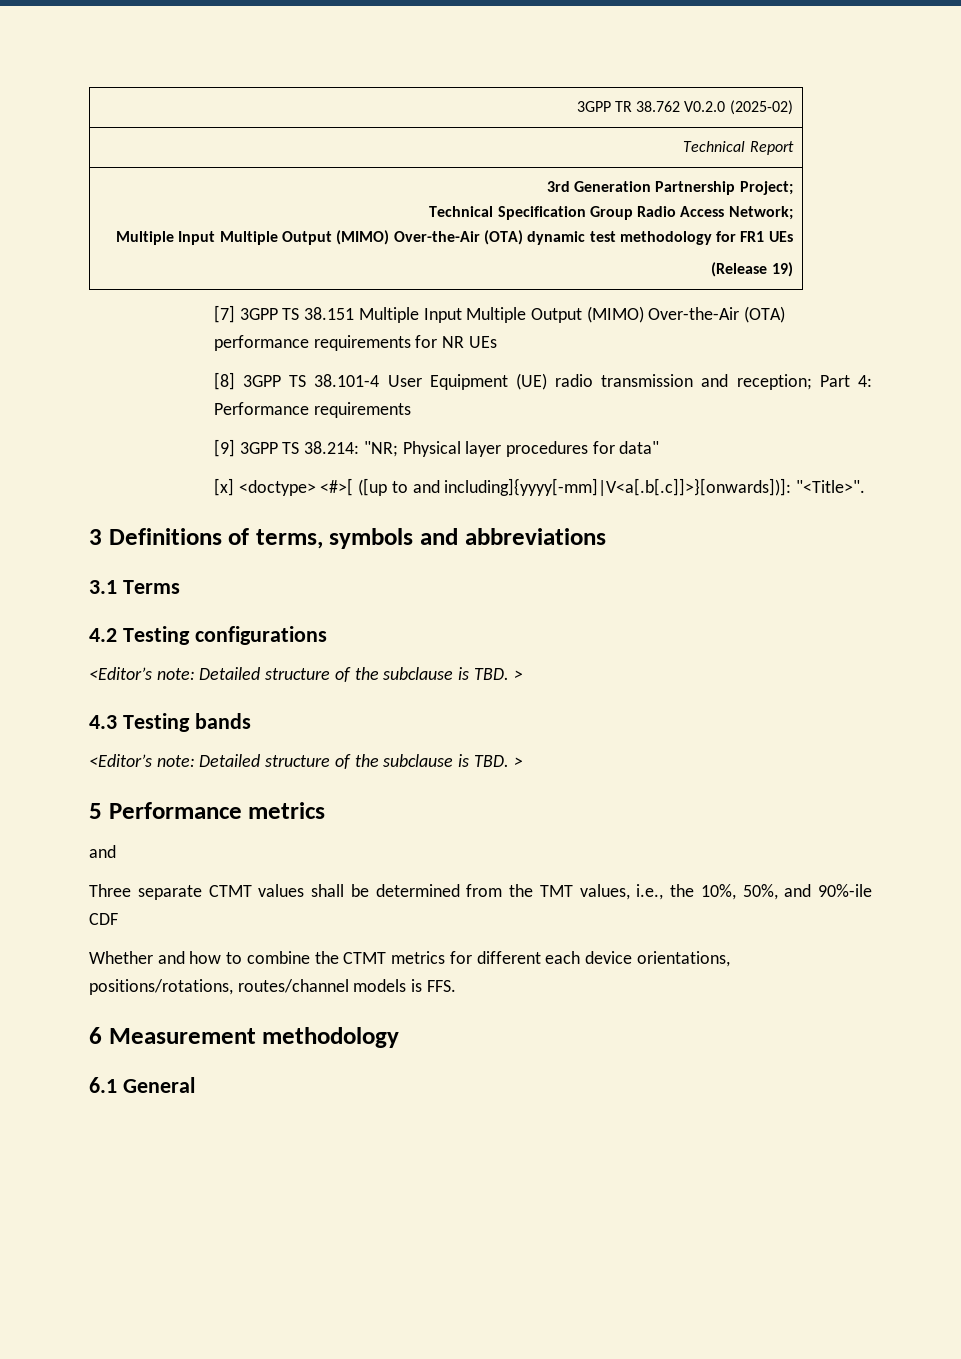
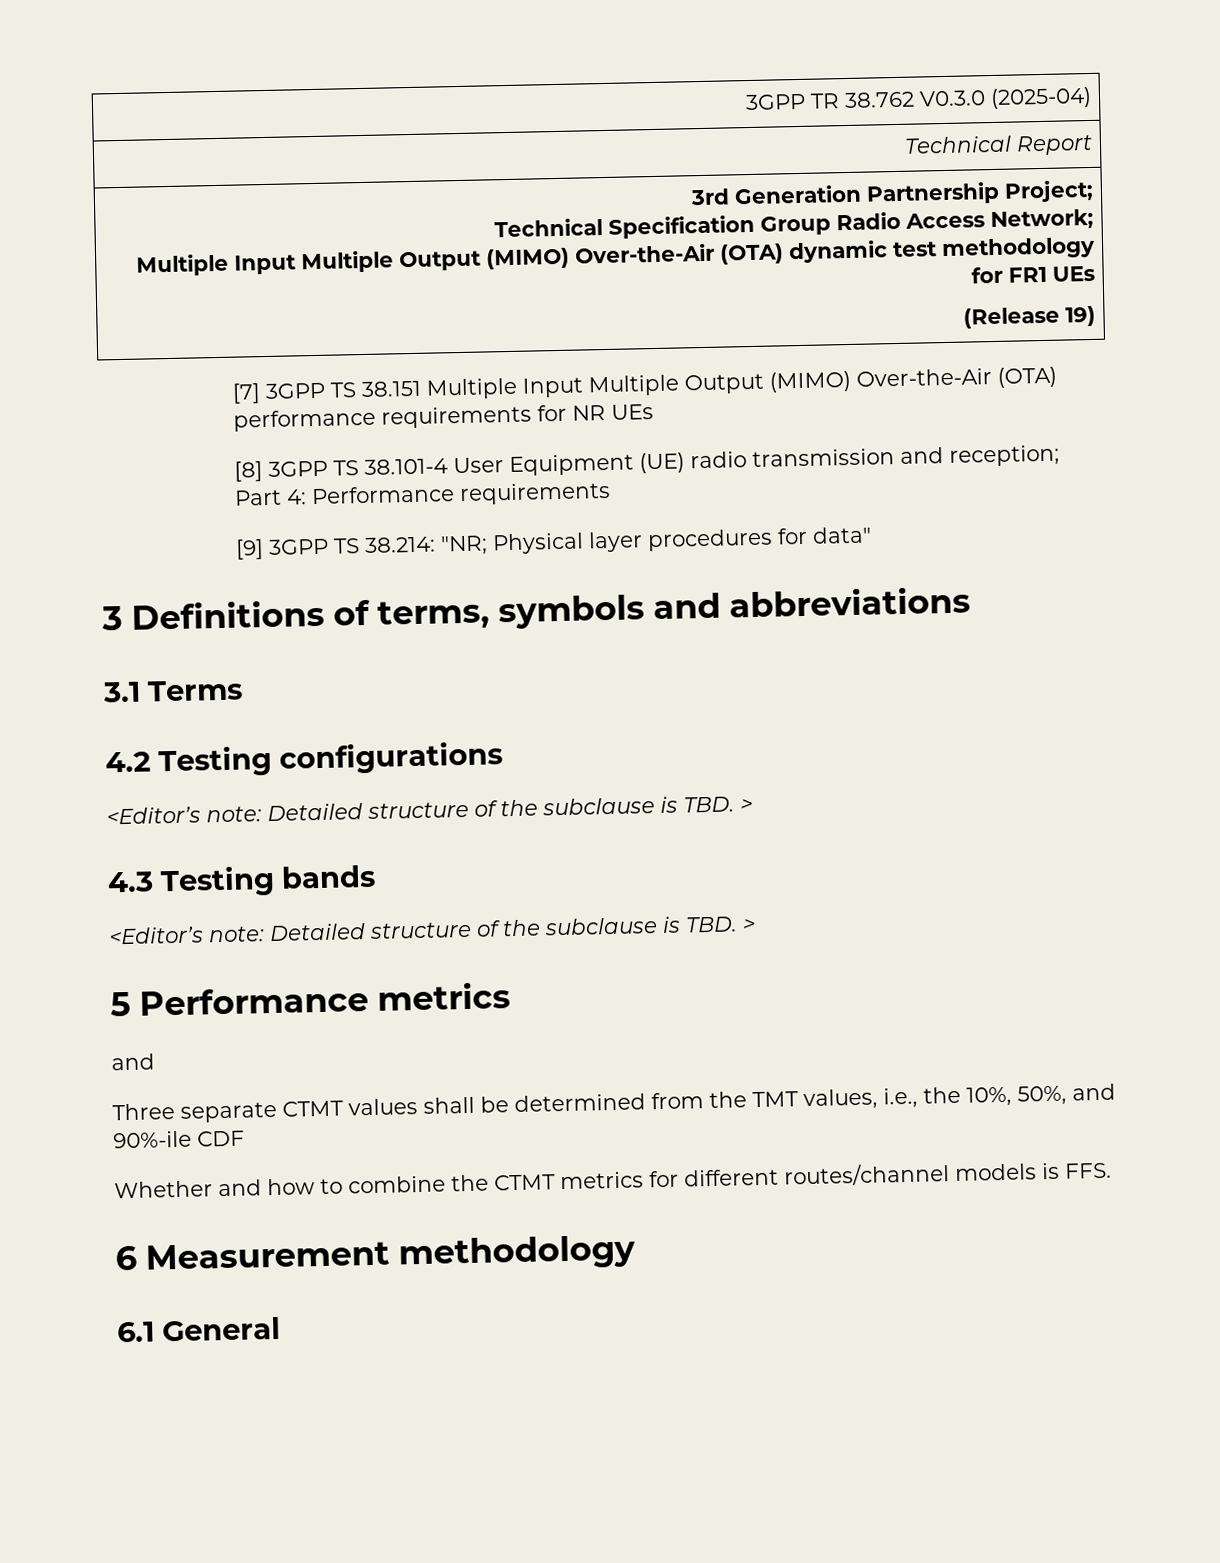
- 3GPP TR 38.762 V0.2.0 (2025-02)
+ 3GPP TR 38.762 V0.3.0 (2025-04)
- [x] <doctype> <#>[ ([up to and including]{yyyy[-mm]|V<a[.b[.c]]>}[onwards])]: "<Title>".
- Whether and how to combine the CTMT metrics for different each device orientations, positions/rotations, routes/channel models is FFS.
+ Whether and how to combine the CTMT metrics for different routes/channel models is FFS.

